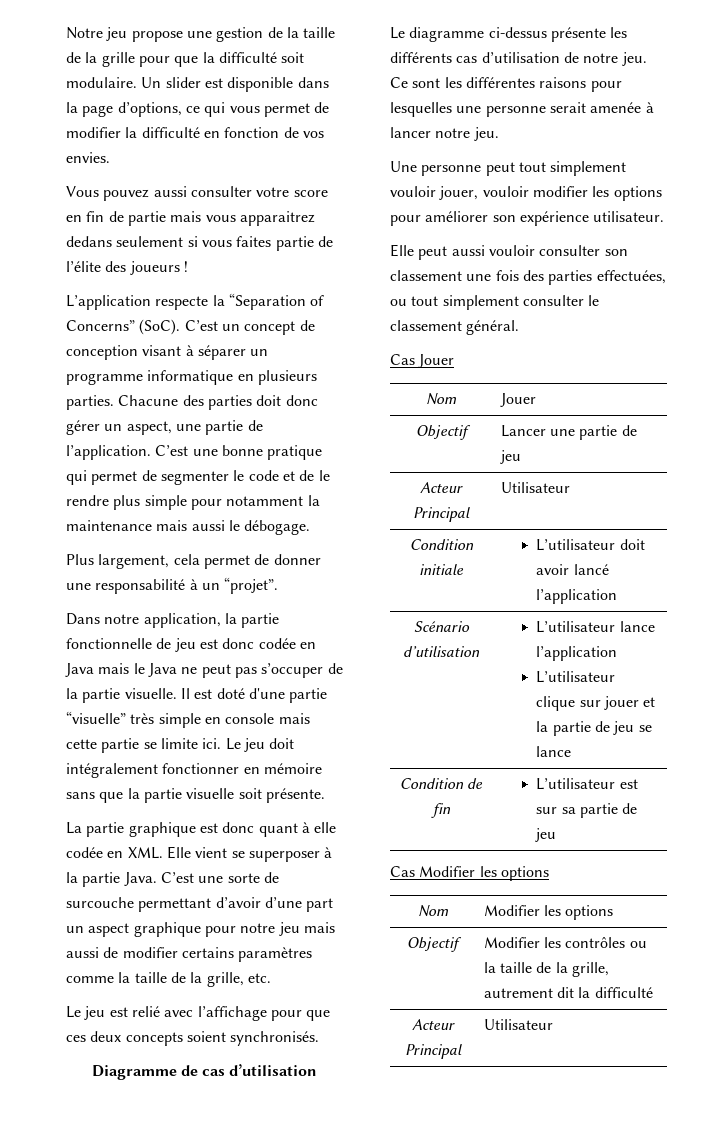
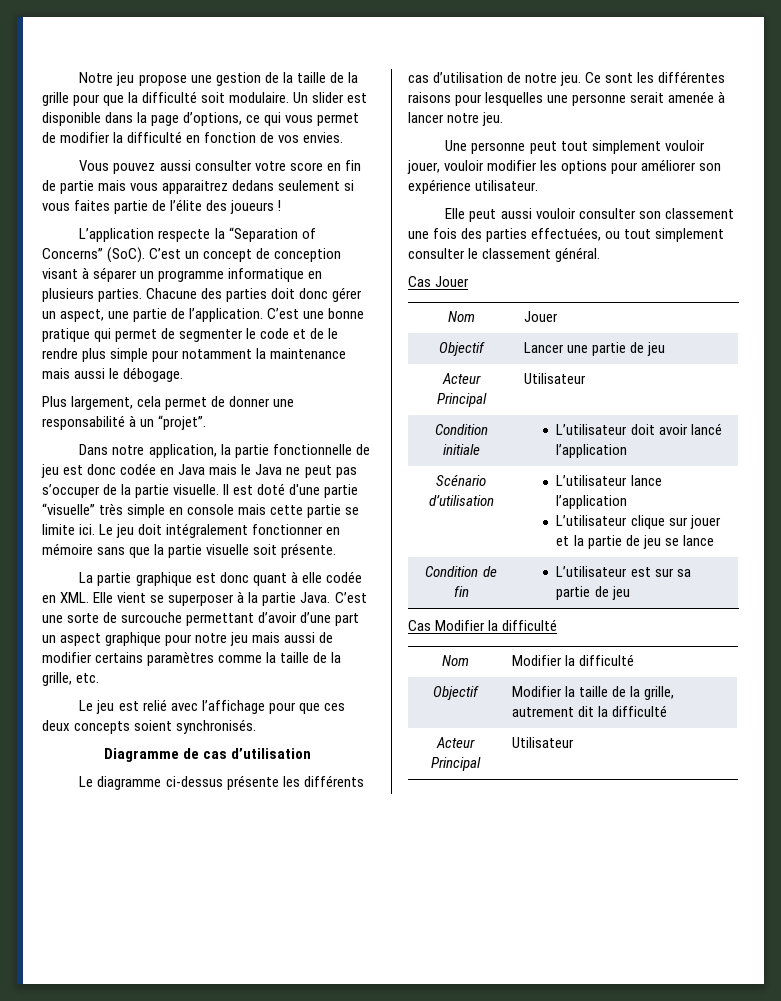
- Cas Modifier les options
+ Cas Modifier la difficulté
- Nom | Modifier les options
+ Nom | Modifier la difficulté
- Objectif | Modifier les contrôles ou la taille de la grille, autrement dit la difficulté
+ Objectif | Modifier la taille de la grille, autrement dit la difficulté

